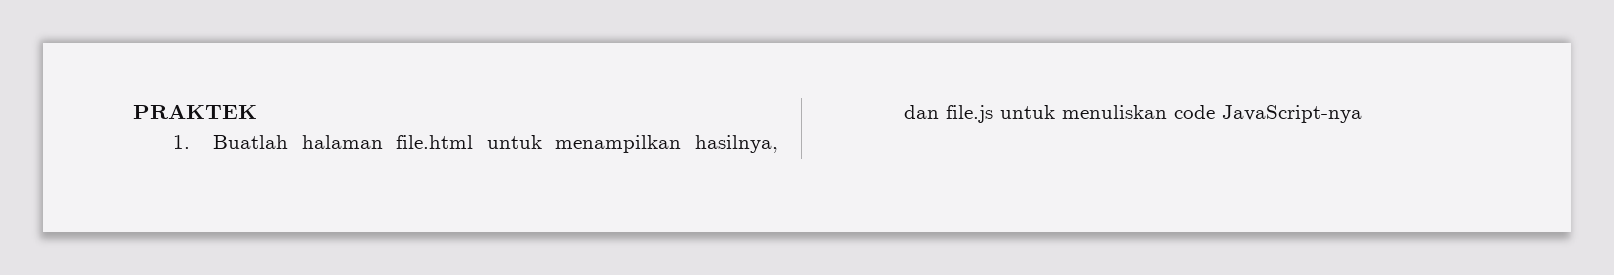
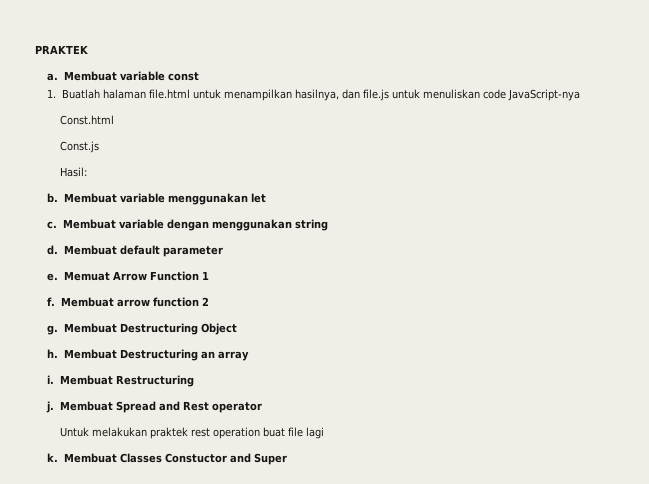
+ a. Membuat variable const
+ Const.html
+ Const.js
+ Hasil:
+ b. Membuat variable menggunakan let
+ c. Membuat variable dengan menggunakan string
+ d. Membuat default parameter
+ e. Memuat Arrow Function 1
+ f. Membuat arrow function 2
+ g. Membuat Destructuring Object
+ h. Membuat Destructuring an array
+ i. Membuat Restructuring
+ j. Membuat Spread and Rest operator
+ Untuk melakukan praktek rest operation buat file lagi
+ k. Membuat Classes Constuctor and Super

